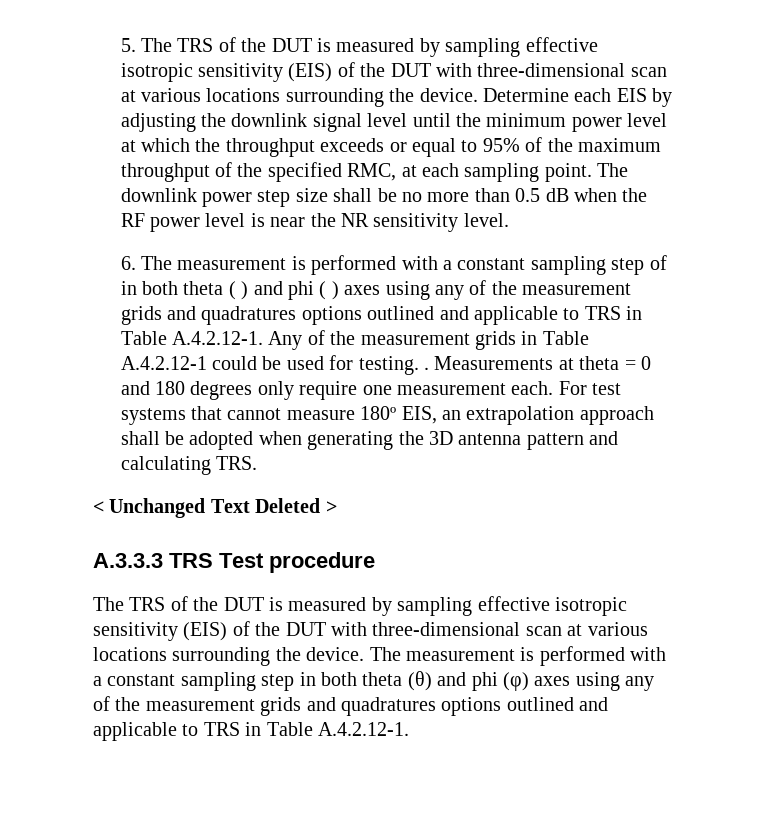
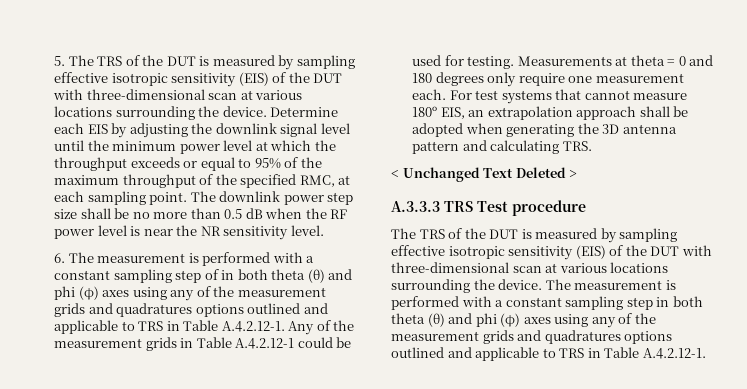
- 6. The measurement is performed with a constant sampling step of in both theta ( ) and phi ( ) axes using any of the measurement grids and quadratures options outlined and applicable to TRS in Table A.4.2.12-1. Any of the measurement grids in Table A.4.2.12-1 could be used for testing. .
+ 6. The measurement is performed with a constant sampling step of in both theta (θ) and phi (φ) axes using any of the measurement grids and quadratures options outlined and applicable to TRS in Table A.4.2.12-1. Any of the measurement grids in Table A.4.2.12-1 could be used for testing.

